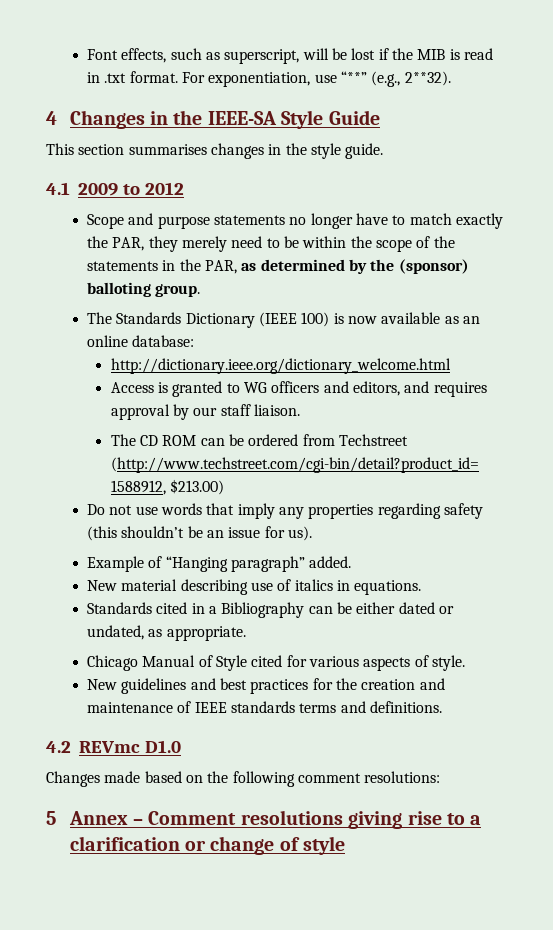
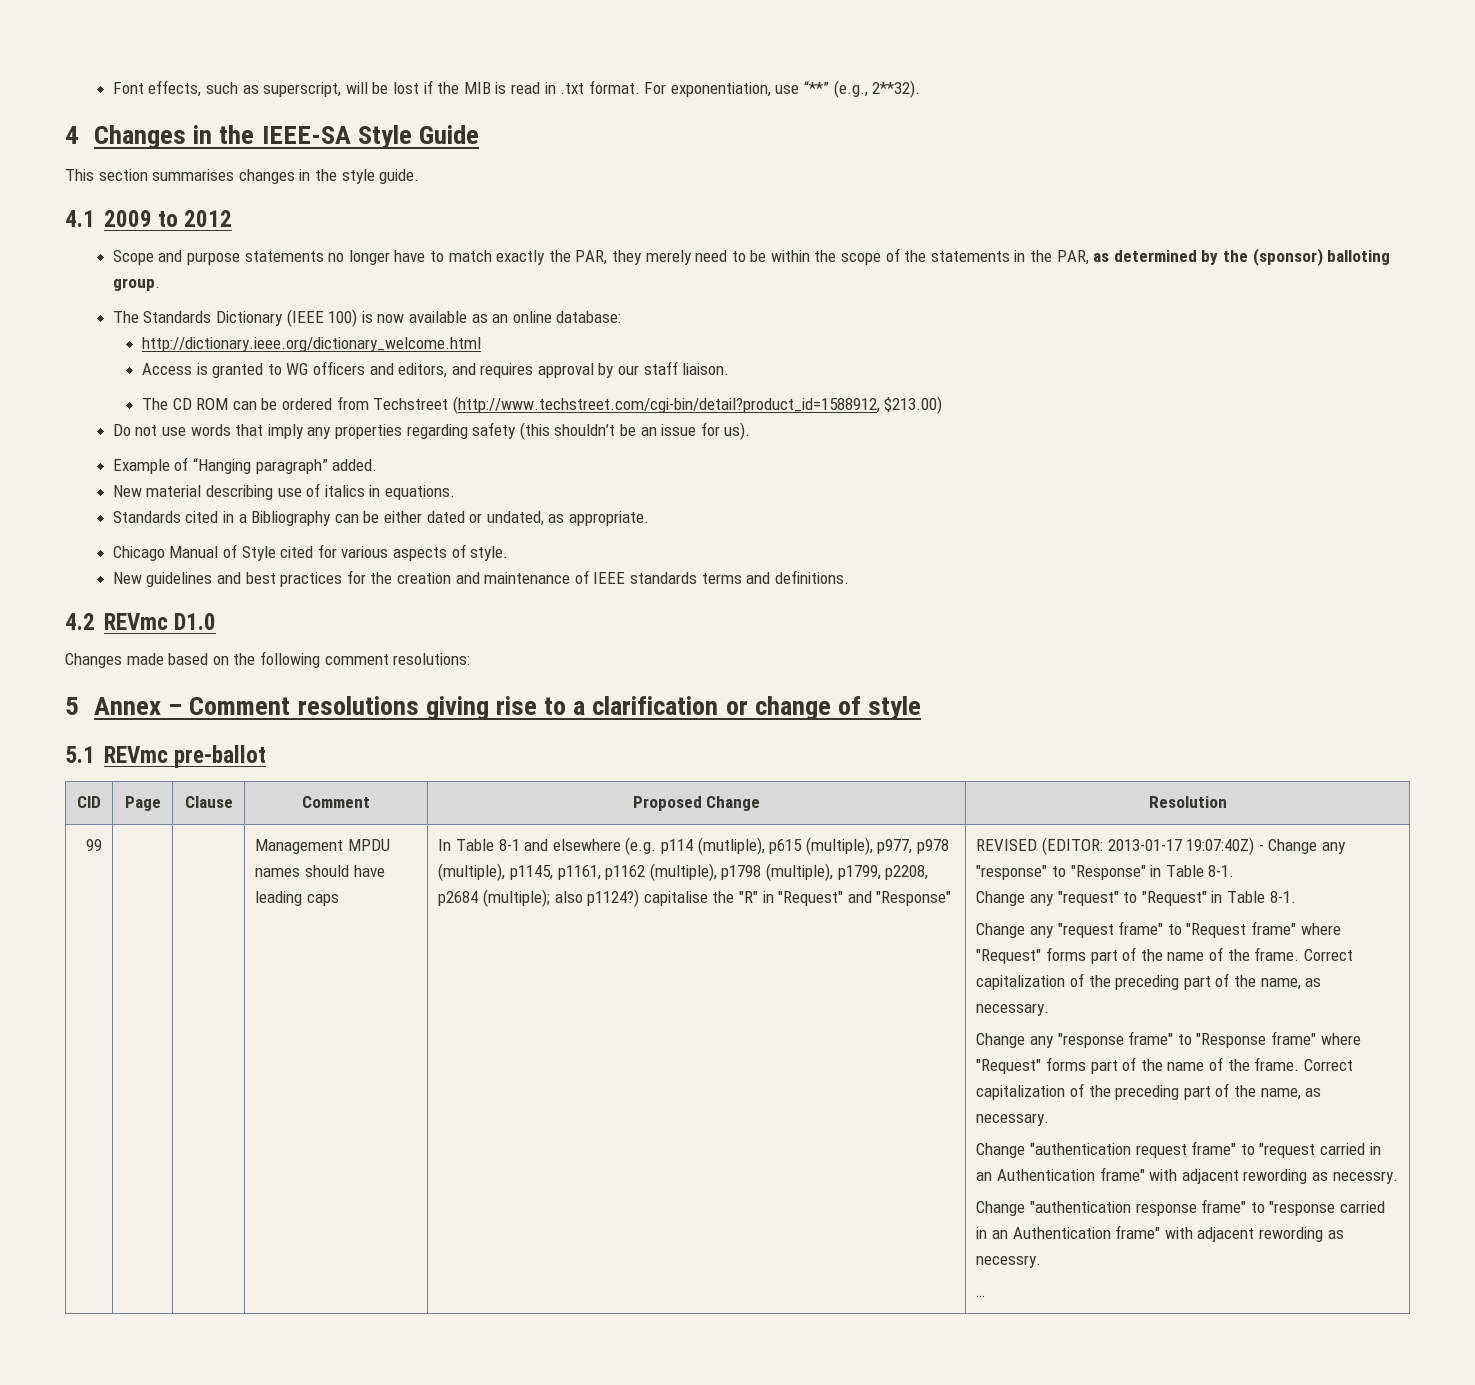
+ 5.1 REVmc pre-ballot
+ CID | Page | Clause | Comment | Proposed Change | Resolution
+ 99 | | | Management MPDU names should have leading caps | In Table 8-1 and elsewhere (e.g. p114 (mutliple), p615 (multiple), p977, p978 (multiple), p1145, p1161, p1162 (multiple), p1798 (multiple), p1799, p2208, p2684 (multiple); also p1124?) capitalise the "R" in "Request" and "Response" | REVISED (EDITOR: 2013-01-17 19:07:40Z) - Change any "response" to "Response" in Table 8-1.
+ Change any "request" to "Request" in Table 8-1.
+ Change any "request frame" to "Request frame" where "Request" forms part of the name of the frame. Correct capitalization of the preceding part of the name, as necessary.
+ Change any "response frame" to "Response frame" where "Request" forms part of the name of the frame. Correct capitalization of the preceding part of the name, as necessary.
+ Change "authentication request frame" to "request carried in an Authentication frame" with adjacent rewording as necessry.
+ Change "authentication response frame" to "response carried in an Authentication frame" with adjacent rewording as necessry.
+ …

